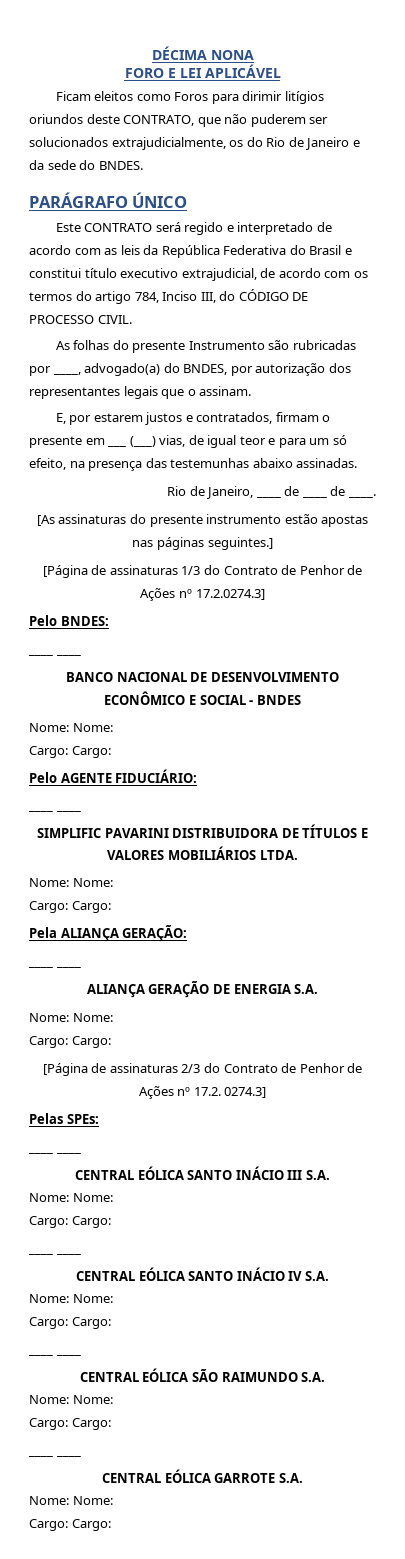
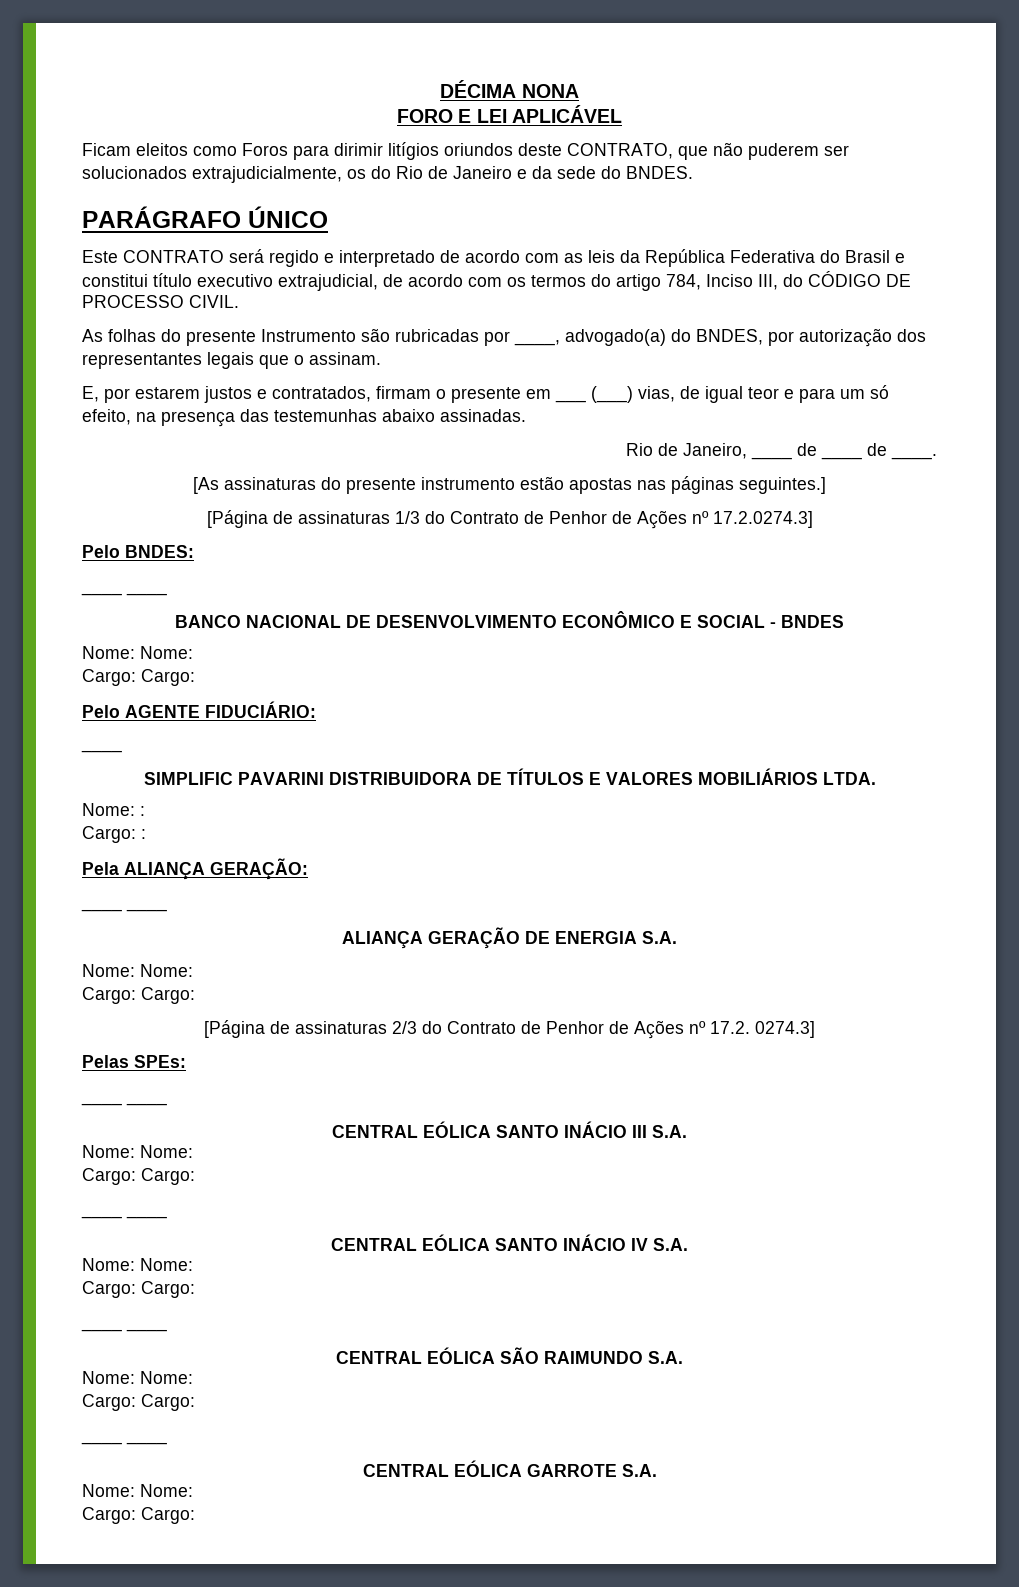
  Pelo AGENTE FIDUCIÁRIO:
- ____ ____
+ ____
  SIMPLIFIC PAVARINI DISTRIBUIDORA DE TÍTULOS E VALORES MOBILIÁRIOS LTDA.
- Nome: Nome:
- Cargo: Cargo:
+ Nome: :
+ Cargo: :

